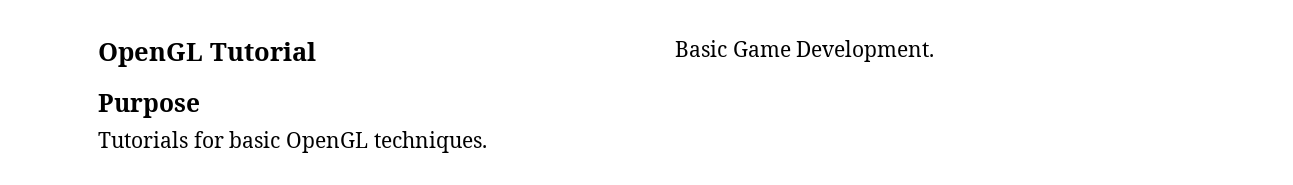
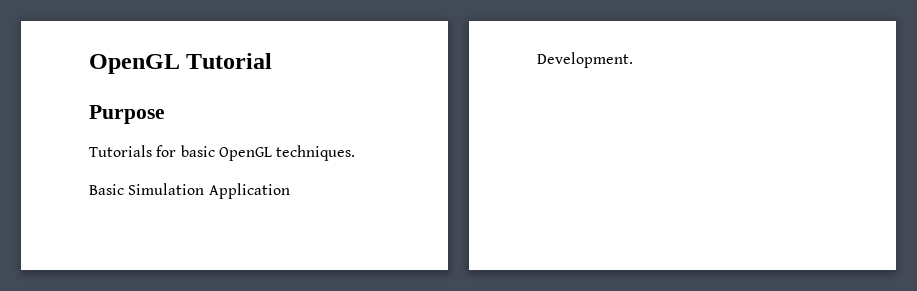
- Basic Game Development.
+ Basic Simulation Application Development.

